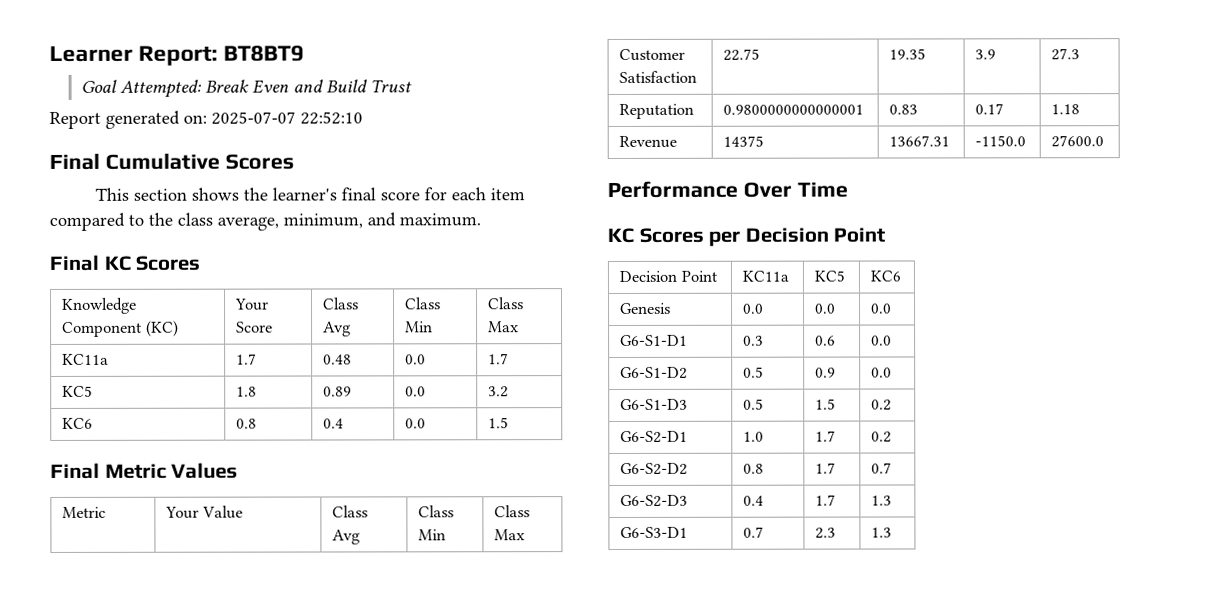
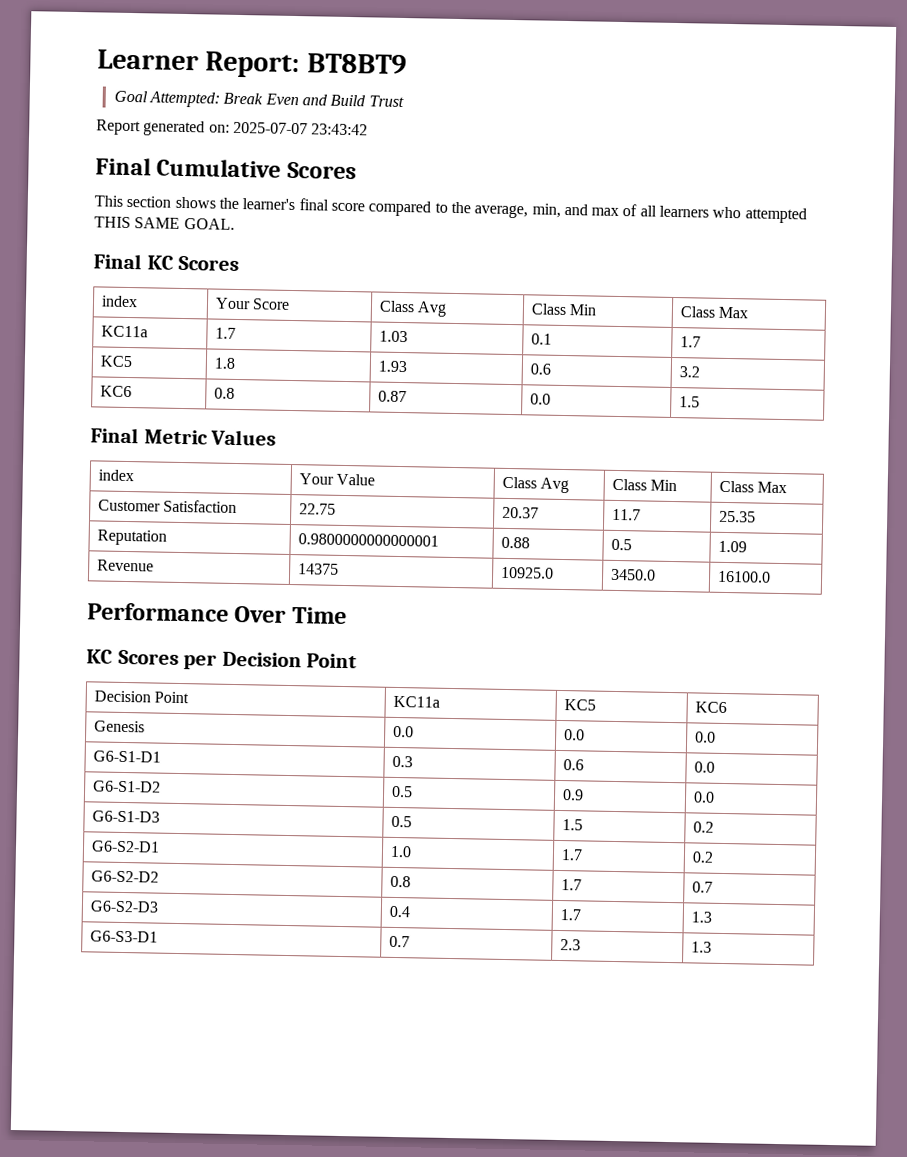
- Report generated on: 2025-07-07 22:52:10
+ Report generated on: 2025-07-07 23:43:42
- This section shows the learner's final score for each item compared to the class average, minimum, and maximum.
+ This section shows the learner's final score compared to the average, min, and max of all learners who attempted THIS SAME GOAL.
- Knowledge Component (KC) | Your Score | Class Avg | Class Min | Class Max
+ index | Your Score | Class Avg | Class Min | Class Max
- KC11a | 1.7 | 0.48 | 0.0 | 1.7
+ KC11a | 1.7 | 1.03 | 0.1 | 1.7
- KC5 | 1.8 | 0.89 | 0.0 | 3.2
+ KC5 | 1.8 | 1.93 | 0.6 | 3.2
- KC6 | 0.8 | 0.4 | 0.0 | 1.5
+ KC6 | 0.8 | 0.87 | 0.0 | 1.5
- Metric | Your Value | Class Avg | Class Min | Class Max
+ index | Your Value | Class Avg | Class Min | Class Max
- Customer Satisfaction | 22.75 | 19.35 | 3.9 | 27.3
+ Customer Satisfaction | 22.75 | 20.37 | 11.7 | 25.35
- Reputation | 0.9800000000000001 | 0.83 | 0.17 | 1.18
+ Reputation | 0.9800000000000001 | 0.88 | 0.5 | 1.09
- Revenue | 14375 | 13667.31 | -1150.0 | 27600.0
+ Revenue | 14375 | 10925.0 | 3450.0 | 16100.0

